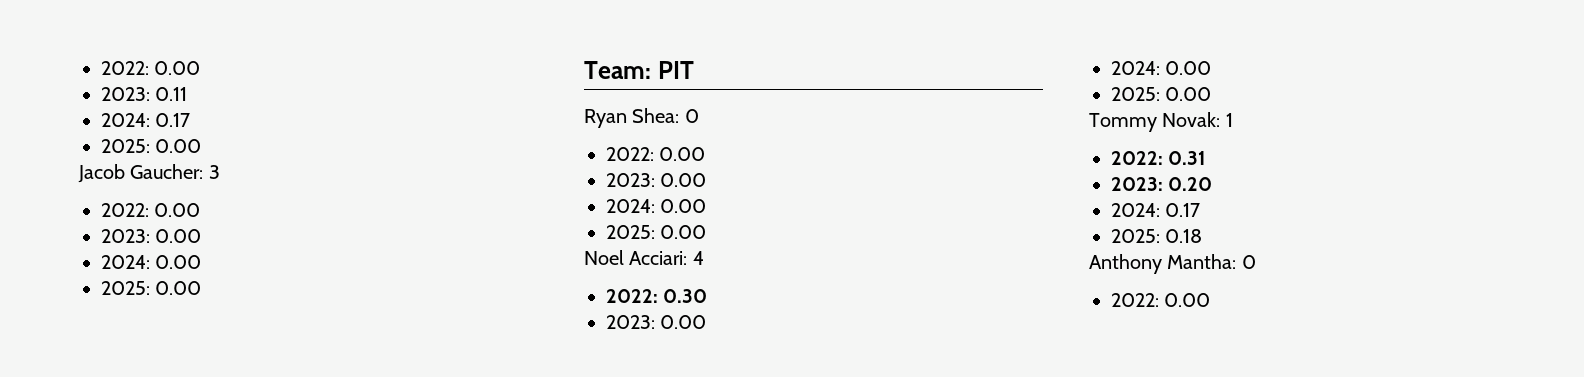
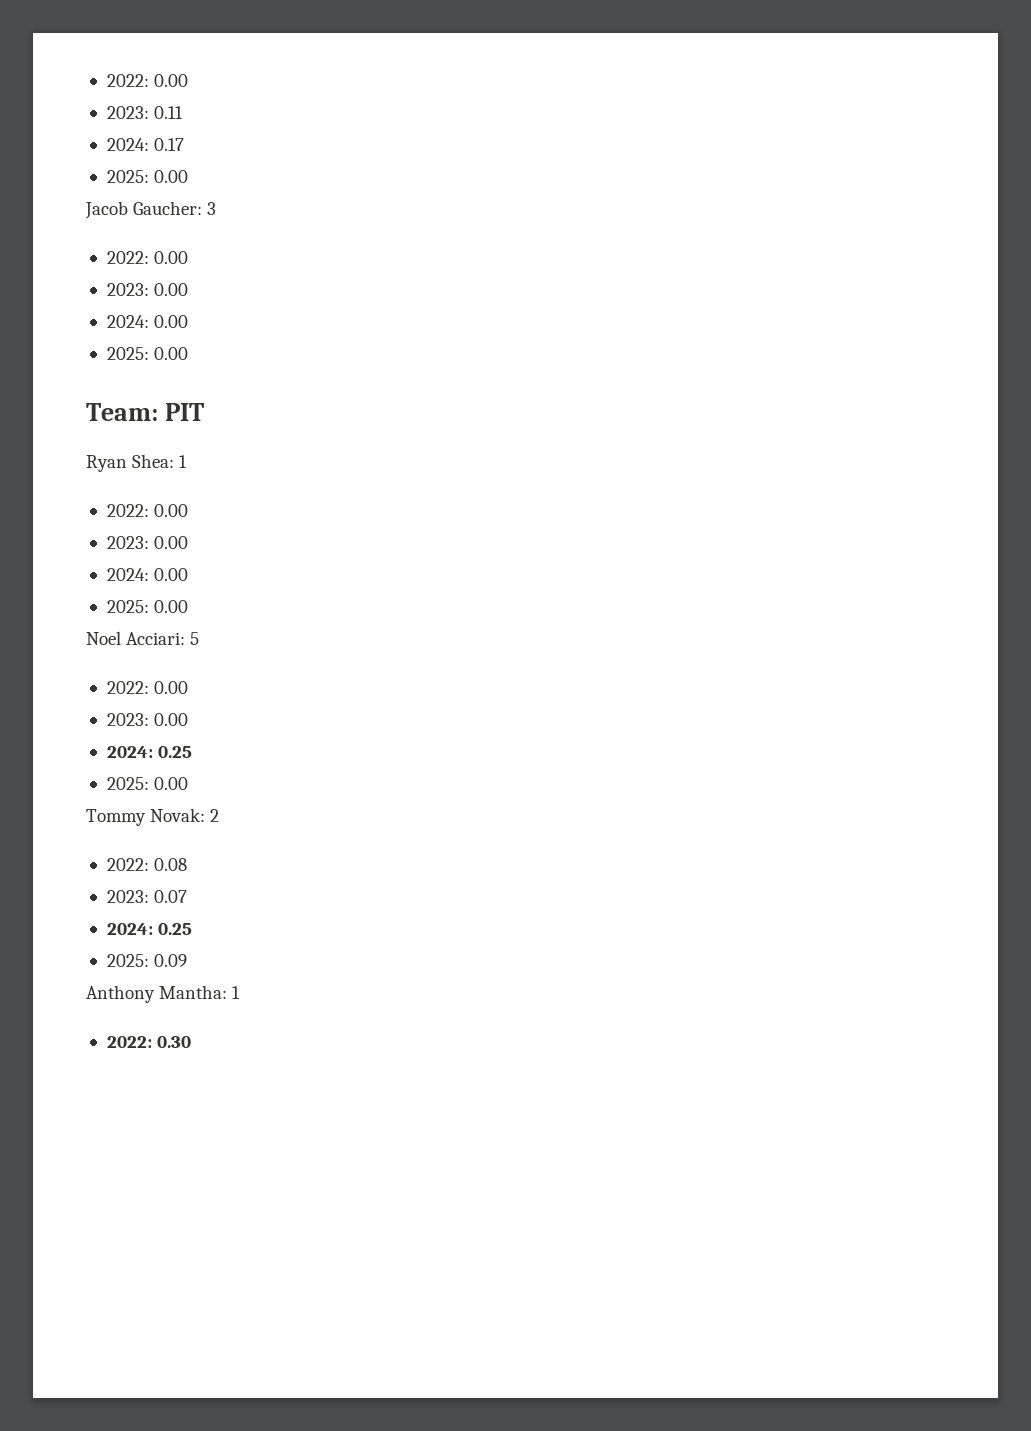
- Ryan Shea: 0
+ Ryan Shea: 1
- Noel Acciari: 4
- 2022: 0.30
+ Noel Acciari: 5
+ 2022: 0.00
  2023: 0.00
- 2024: 0.00
+ 2024: 0.25
- Tommy Novak: 1
- 2022: 0.31
- 2023: 0.20
- 2024: 0.17
- 2025: 0.18
- Anthony Mantha: 0
- 2022: 0.00
+ Tommy Novak: 2
+ 2022: 0.08
+ 2023: 0.07
+ 2024: 0.25
+ 2025: 0.09
+ Anthony Mantha: 1
+ 2022: 0.30

